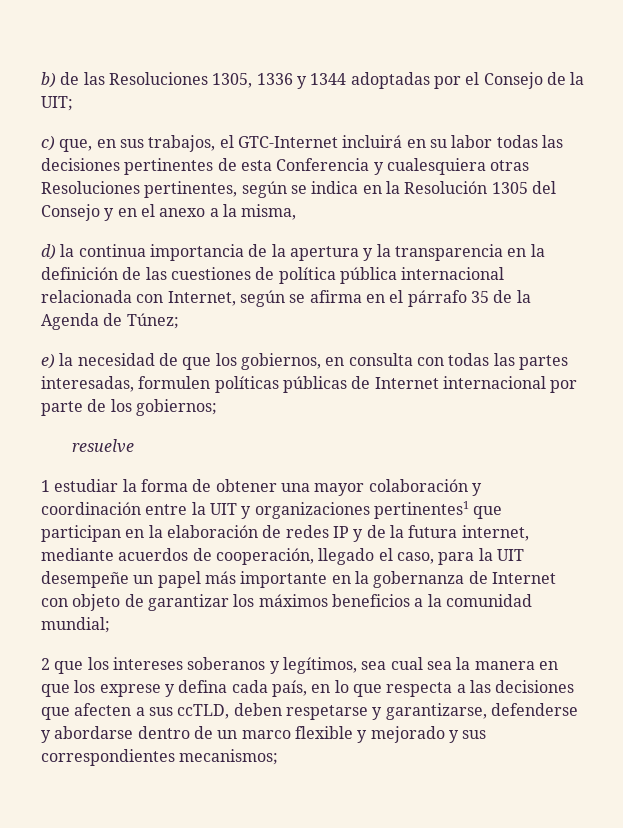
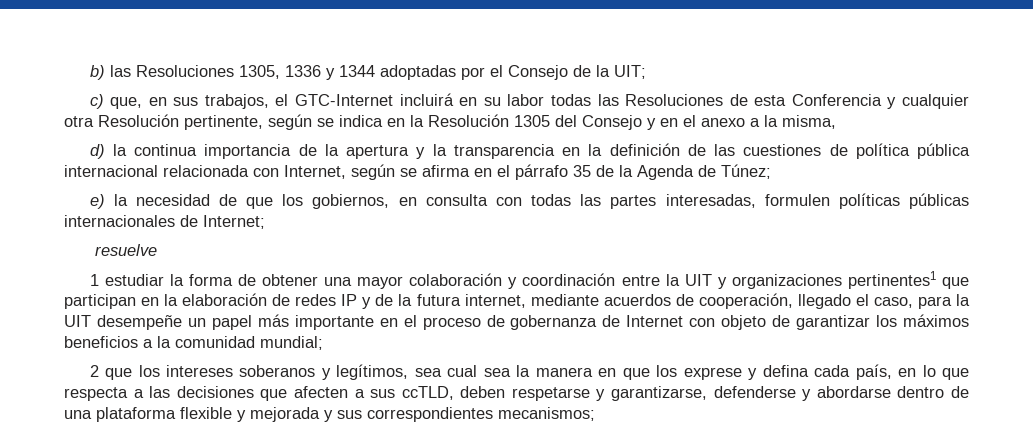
- b) de las Resoluciones 1305, 1336 y 1344 adoptadas por el Consejo de la UIT;
+ b) las Resoluciones 1305, 1336 y 1344 adoptadas por el Consejo de la UIT;
- c) que, en sus trabajos, el GTC-Internet incluirá en su labor todas las decisiones pertinentes de esta Conferencia y cualesquiera otras Resoluciones pertinentes, según se indica en la Resolución 1305 del Consejo y en el anexo a la misma,
+ c) que, en sus trabajos, el GTC-Internet incluirá en su labor todas las Resoluciones de esta Conferencia y cualquier otra Resolución pertinente, según se indica en la Resolución 1305 del Consejo y en el anexo a la misma,
- e) la necesidad de que los gobiernos, en consulta con todas las partes interesadas, formulen políticas públicas de Internet internacional por parte de los gobiernos;
+ e) la necesidad de que los gobiernos, en consulta con todas las partes interesadas, formulen políticas públicas internacionales de Internet;
- 1 estudiar la forma de obtener una mayor colaboración y coordinación entre la UIT y organizaciones pertinentes1 que participan en la elaboración de redes IP y de la futura internet, mediante acuerdos de cooperación, llegado el caso, para la UIT desempeñe un papel más importante en la gobernanza de Internet con objeto de garantizar los máximos beneficios a la comunidad mundial;
+ 1 estudiar la forma de obtener una mayor colaboración y coordinación entre la UIT y organizaciones pertinentes1 que participan en la elaboración de redes IP y de la futura internet, mediante acuerdos de cooperación, llegado el caso, para la UIT desempeñe un papel más importante en el proceso de gobernanza de Internet con objeto de garantizar los máximos beneficios a la comunidad mundial;
- 2 que los intereses soberanos y legítimos, sea cual sea la manera en que los exprese y defina cada país, en lo que respecta a las decisiones que afecten a sus ccTLD, deben respetarse y garantizarse, defenderse y abordarse dentro de un marco flexible y mejorado y sus correspondientes mecanismos;
+ 2 que los intereses soberanos y legítimos, sea cual sea la manera en que los exprese y defina cada país, en lo que respecta a las decisiones que afecten a sus ccTLD, deben respetarse y garantizarse, defenderse y abordarse dentro de una plataforma flexible y mejorada y sus correspondientes mecanismos;

